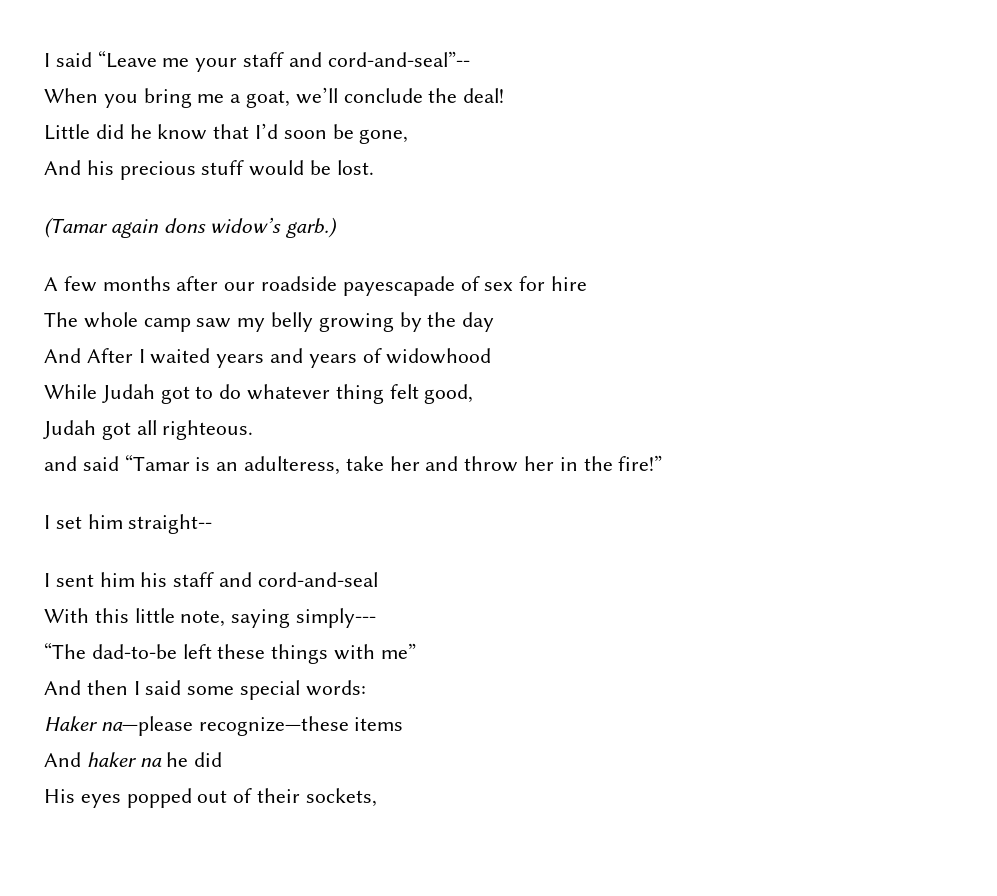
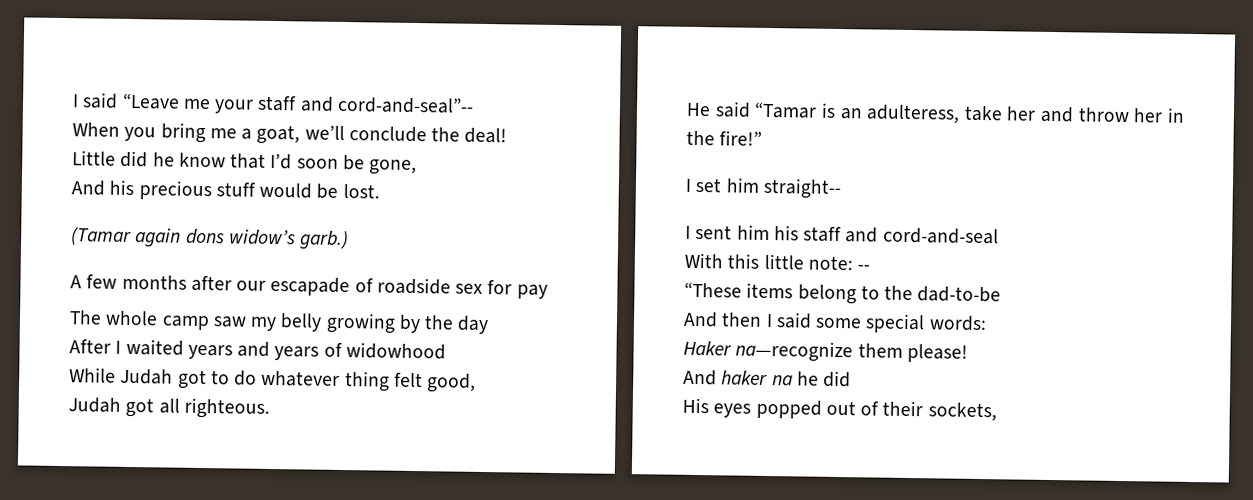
- A few months after our roadside payescapade of sex for hire
+ A few months after our escapade of roadside sex for pay
- And After I waited years and years of widowhood
+ After I waited years and years of widowhood
- and said “Tamar is an adulteress, take her and throw her in the fire!”
+ He said “Tamar is an adulteress, take her and throw her in the fire!”
- With this little note, saying simply---
- “The dad-to-be left these things with me”
+ With this little note: --
+ “These items belong to the dad-to-be
- Haker na—please recognize—these items
+ Haker na—recognize them please!

